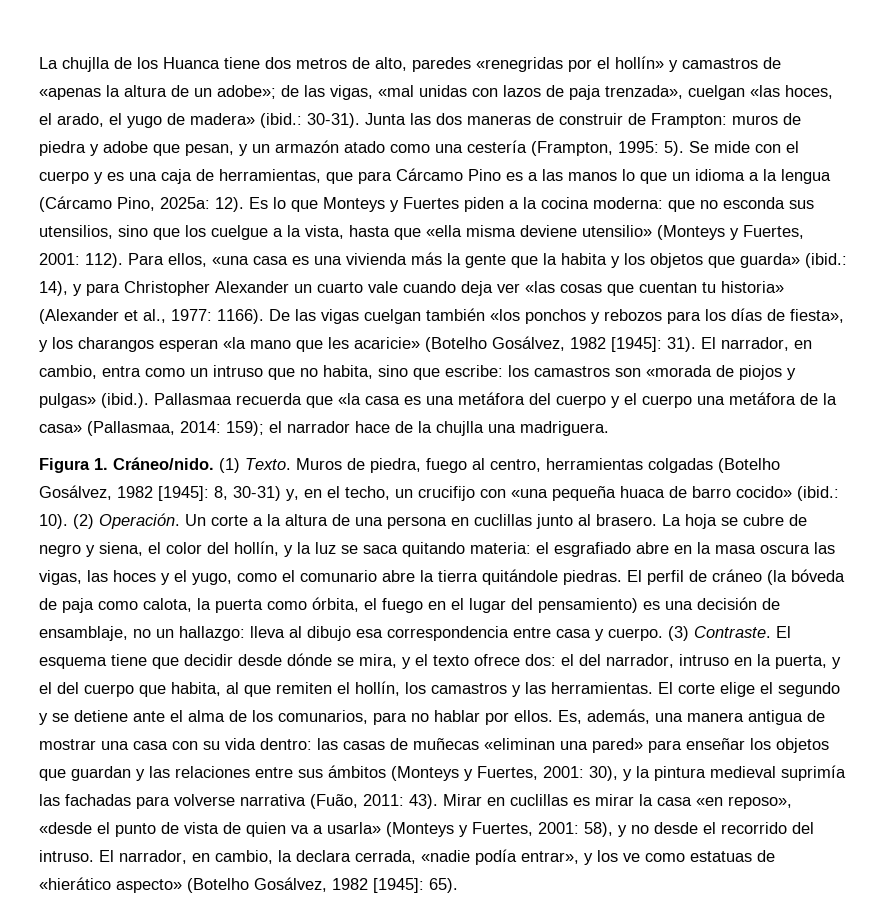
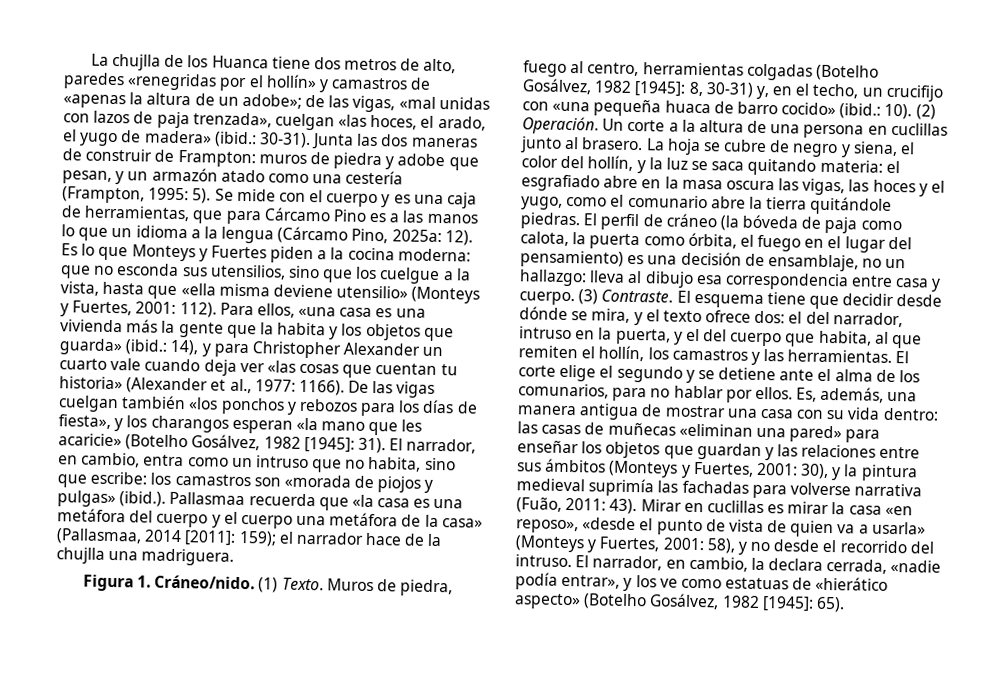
- El narrador, en cambio, entra como un intruso que no habita, sino que escribe: los camastros son «morada de piojos y pulgas» (ibid.). Pallasmaa recuerda que «la casa es una metáfora del cuerpo y el cuerpo una metáfora de la casa» (Pallasmaa, 2014: 159); el narrador hace de la chujlla una madriguera.
+ El narrador, en cambio, entra como un intruso que no habita, sino que escribe: los camastros son «morada de piojos y pulgas» (ibid.). Pallasmaa recuerda que «la casa es una metáfora del cuerpo y el cuerpo una metáfora de la casa» (Pallasmaa, 2014 [2011]: 159); el narrador hace de la chujlla una madriguera.

